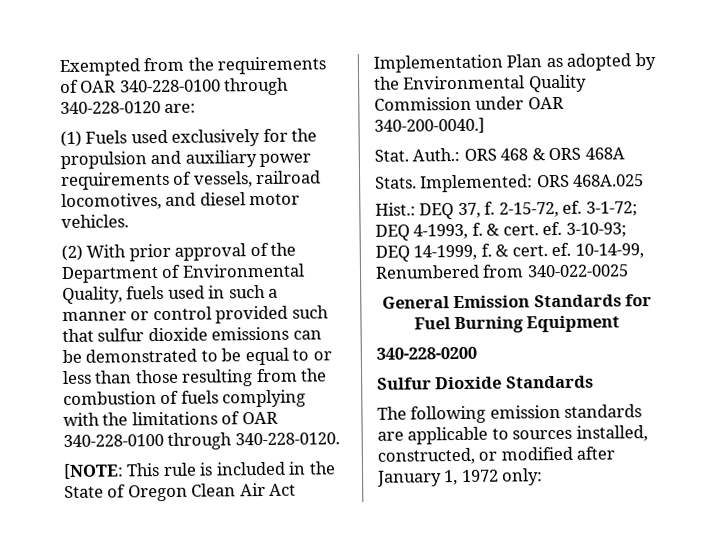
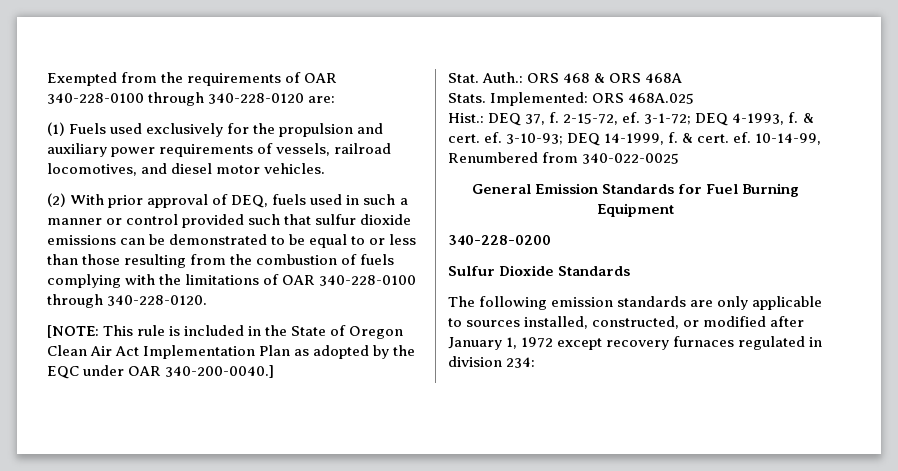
- (2) With prior approval of the Department of Environmental Quality, fuels used in such a manner or control provided such that sulfur dioxide emissions can be demonstrated to be equal to or less than those resulting from the combustion of fuels complying with the limitations of OAR 340-228-0100 through 340-228-0120.
+ (2) With prior approval of DEQ, fuels used in such a manner or control provided such that sulfur dioxide emissions can be demonstrated to be equal to or less than those resulting from the combustion of fuels complying with the limitations of OAR 340-228-0100 through 340-228-0120.
- [NOTE: This rule is included in the State of Oregon Clean Air Act Implementation Plan as adopted by the Environmental Quality Commission under OAR 340-200-0040.]
+ [NOTE: This rule is included in the State of Oregon Clean Air Act Implementation Plan as adopted by the EQC under OAR 340-200-0040.]
- The following emission standards are applicable to sources installed, constructed, or modified after January 1, 1972 only:
+ The following emission standards are only applicable to sources installed, constructed, or modified after January 1, 1972 except recovery furnaces regulated in division 234:

